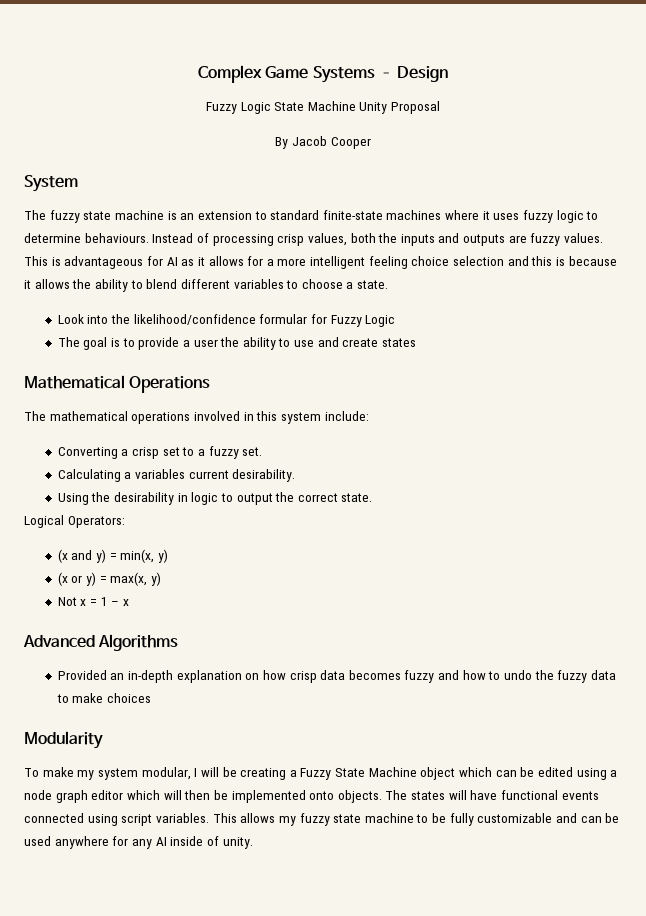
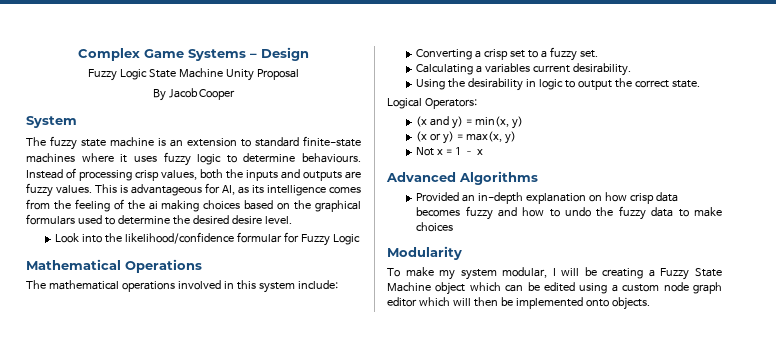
- This is advantageous for AI as it allows for a more intelligent feeling choice selection and this is because it allows the ability to blend different variables to choose a state.
+ This is advantageous for AI, as its intelligence comes from the feeling of the ai making choices based on the graphical formulars used to determine the desired desire level.
- The goal is to provide a user the ability to use and create states
- To make my system modular, I will be creating a Fuzzy State Machine object which can be edited using a node graph editor which will then be implemented onto objects. The states will have functional events connected using script variables. This allows my fuzzy state machine to be fully customizable and can be used anywhere for any AI inside of unity.
+ To make my system modular, I will be creating a Fuzzy State Machine object which can be edited using a custom node graph editor which will then be implemented onto objects.

